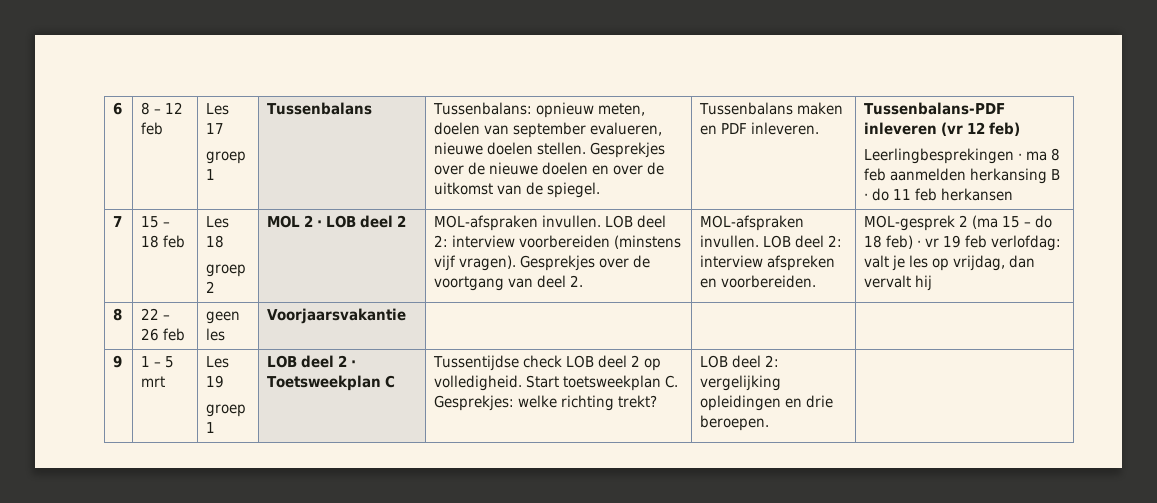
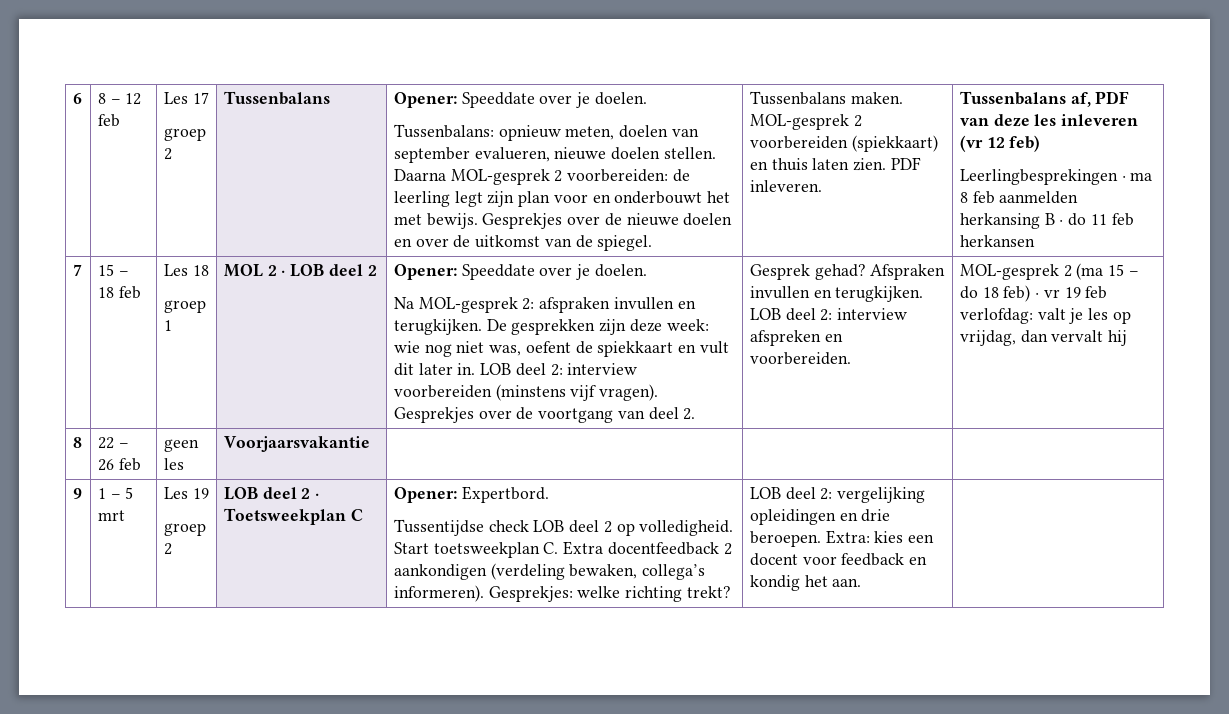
  Les 17
- groep 1 | Tussenbalans
+ groep 2 | Tussenbalans | Opener: Speeddate over je doelen.
+ Daarna MOL-gesprek 2 voorbereiden: de leerling legt zijn plan voor en onderbouwt het met bewijs.
- Tussenbalans maken en PDF inleveren. | Tussenbalans-PDF inleveren (vr 12 feb)
+ Tussenbalans maken. MOL-gesprek 2 voorbereiden (spiekkaart) en thuis laten zien. PDF inleveren. | Tussenbalans af, PDF van deze les inleveren (vr 12 feb)
- groep 2
+ groep 1
- MOL 2 · LOB deel 2 | MOL-afspraken invullen.
+ MOL 2 · LOB deel 2 | Opener: Speeddate over je doelen.
+ Na MOL-gesprek 2: afspraken invullen en terugkijken. De gesprekken zijn deze week: wie nog niet was, oefent de spiekkaart en vult dit later in.
- Gesprekjes over de voortgang van deel 2. | MOL-afspraken invullen.
+ Gesprekjes over de voortgang van deel 2. | Gesprek gehad? Afspraken invullen en terugkijken.
  Les 19
- groep 1
+ groep 2
+ Opener: Expertbord.
- Start toetsweekplan C. Gesprekjes: welke richting trekt?
+ Start toetsweekplan C. Extra docentfeedback 2 aankondigen (verdeling bewaken, collega’s informeren). Gesprekjes: welke richting trekt?
+ Extra: kies een docent voor feedback en kondig het aan.

